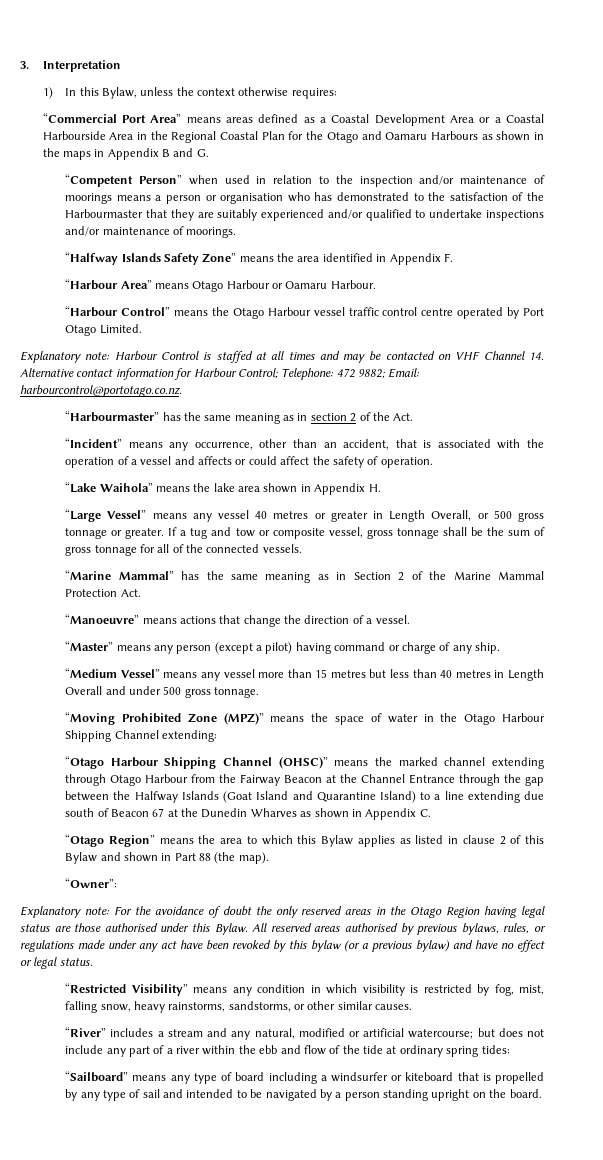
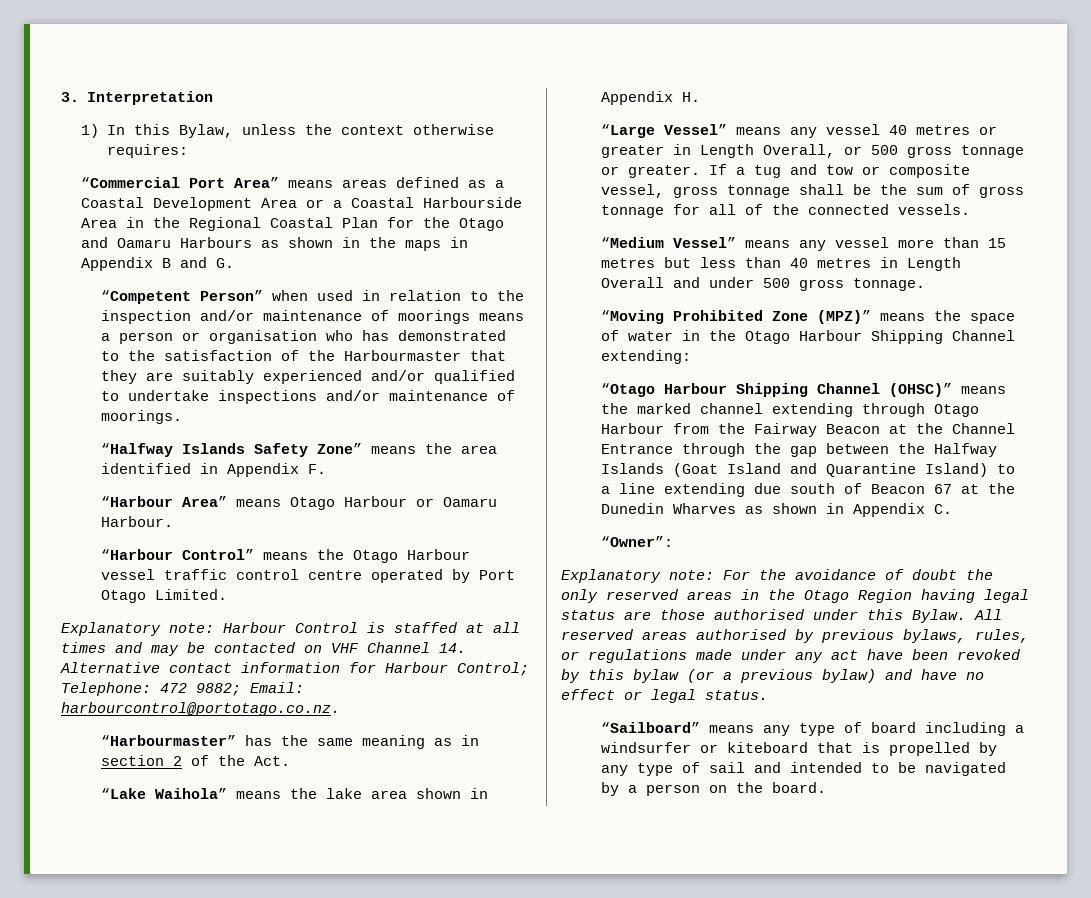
- “Incident” means any occurrence, other than an accident, that is associated with the operation of a vessel and affects or could affect the safety of operation.
- “Marine Mammal” has the same meaning as in Section 2 of the Marine Mammal Protection Act.
- “Manoeuvre” means actions that change the direction of a vessel.
- “Master” means any person (except a pilot) having command or charge of any ship.
- “Otago Region” means the area to which this Bylaw applies as listed in clause 2 of this Bylaw and shown in Part 88 (the map).
- “Restricted Visibility” means any condition in which visibility is restricted by fog, mist, falling snow, heavy rainstorms, sandstorms, or other similar causes.
- “River” includes a stream and any natural, modified or artificial watercourse; but does not include any part of a river within the ebb and flow of the tide at ordinary spring tides:
- “Sailboard” means any type of board including a windsurfer or kiteboard that is propelled by any type of sail and intended to be navigated by a person standing upright on the board.
+ “Sailboard” means any type of board including a windsurfer or kiteboard that is propelled by any type of sail and intended to be navigated by a person on the board.

